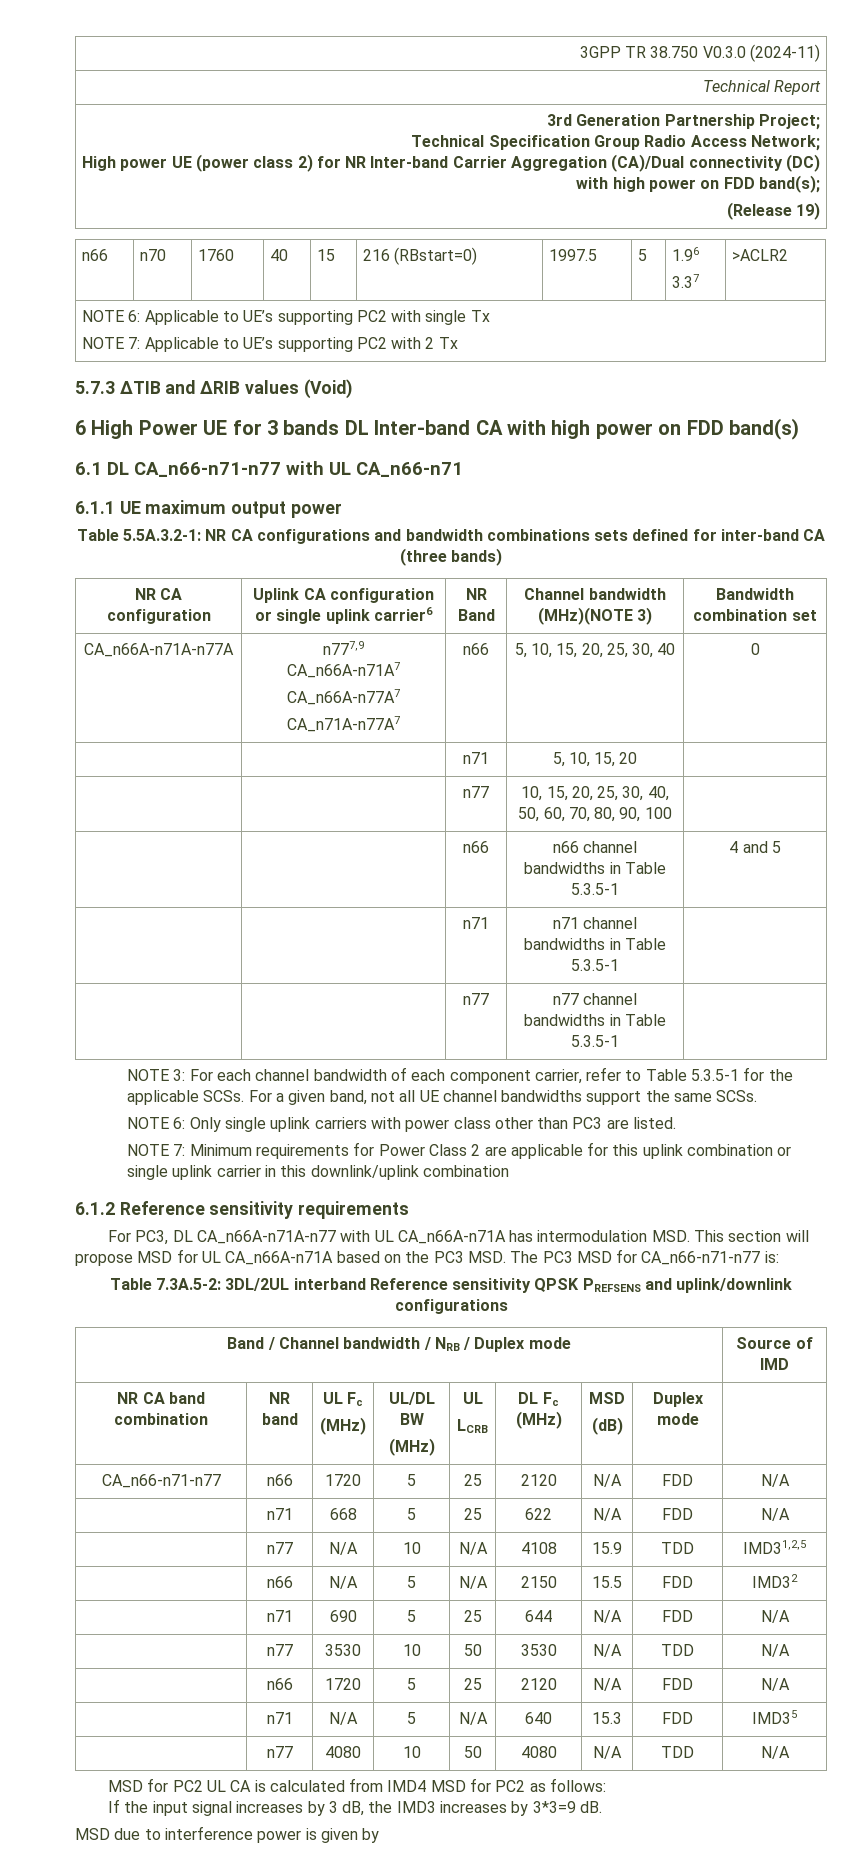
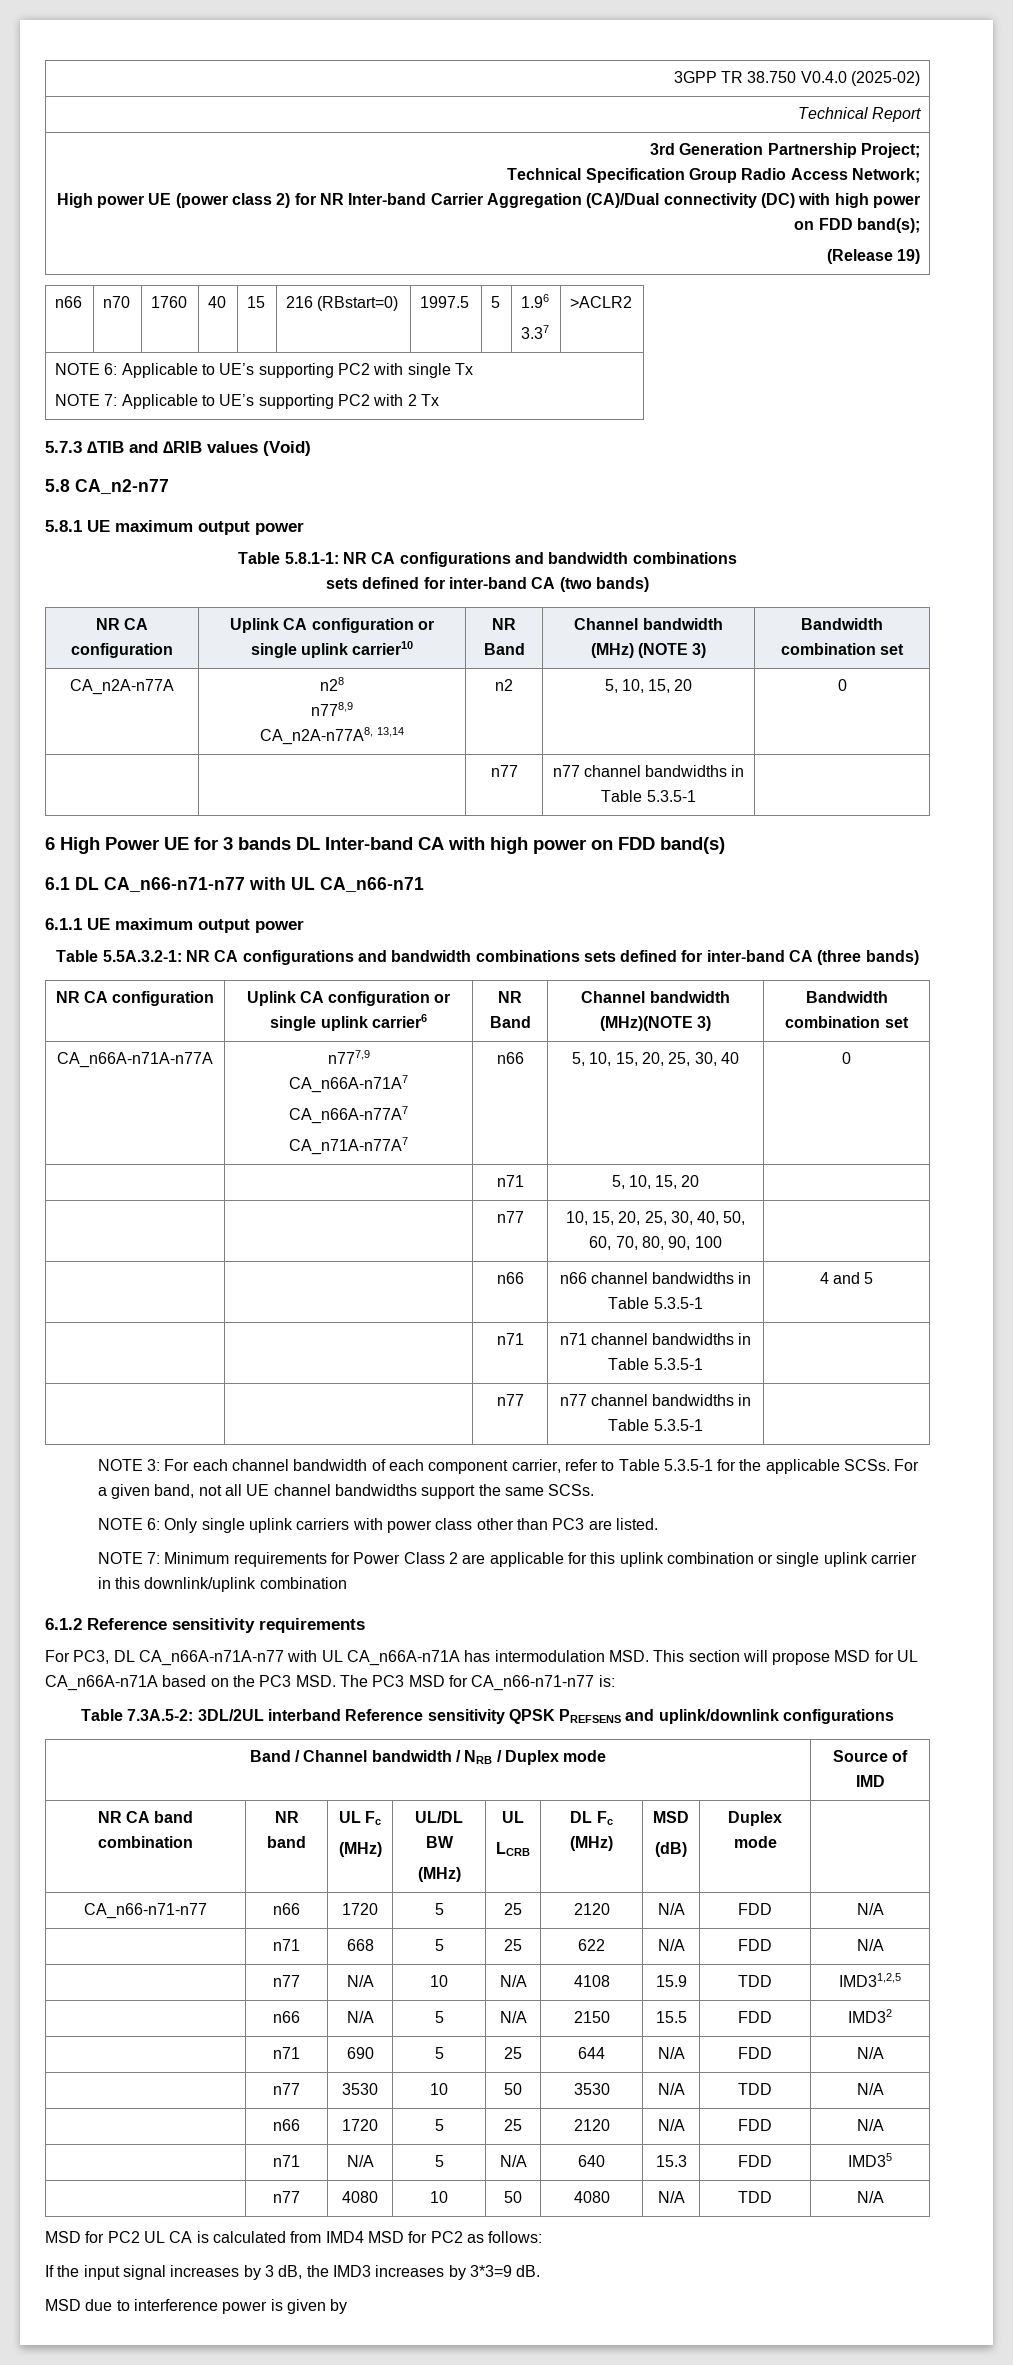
- 3GPP TR 38.750 V0.3.0 (2024-11)
+ 3GPP TR 38.750 V0.4.0 (2025-02)
+ 5.8 CA_n2-n77
+ 5.8.1 UE maximum output power
+ Table 5.8.1-1: NR CA configurations and bandwidth combinations
+ sets defined for inter-band CA (two bands)
+ NR CA configuration | Uplink CA configuration or single uplink carrier10 | NR Band | Channel bandwidth (MHz) (NOTE 3) | Bandwidth combination set
+ CA_n2A-n77A | n28
+ n778,9
+ CA_n2A-n77A8, 13,14 | n2 | 5, 10, 15, 20 | 0
+ | | n77 | n77 channel bandwidths in Table 5.3.5-1 |

